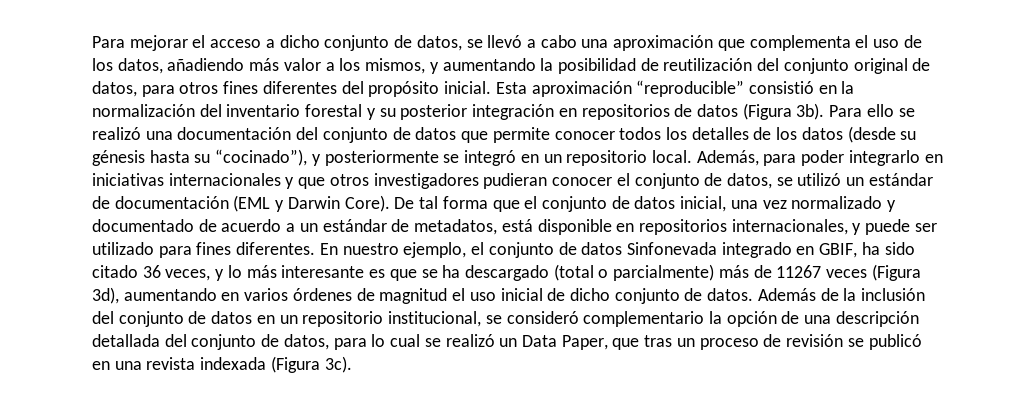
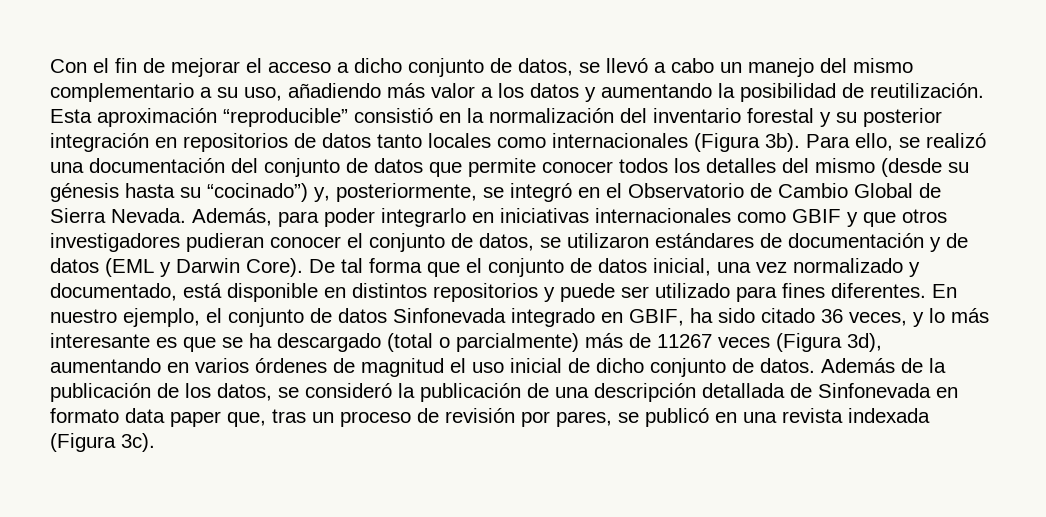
- Para mejorar el acceso a dicho conjunto de datos, se llevó a cabo una aproximación que complementa el uso de los datos, añadiendo más valor a los mismos, y aumentando la posibilidad de reutilización del conjunto original de datos, para otros fines diferentes del propósito inicial.
+ Con el fin de mejorar el acceso a dicho conjunto de datos, se llevó a cabo un manejo del mismo complementario a su uso, añadiendo más valor a los datos y aumentando la posibilidad de reutilización.
- Esta aproximación “reproducible” consistió en la normalización del inventario forestal y su posterior integración en repositorios de datos (Figura 3b).
+ Esta aproximación “reproducible” consistió en la normalización del inventario forestal y su posterior integración en repositorios de datos tanto locales como internacionales (Figura 3b).
- Para ello se realizó una documentación del conjunto de datos que permite conocer todos los detalles de los datos (desde su génesis hasta su “cocinado”), y posteriormente se integró en un repositorio local.
+ Para ello, se realizó una documentación del conjunto de datos que permite conocer todos los detalles del mismo (desde su génesis hasta su “cocinado”) y, posteriormente, se integró en el Observatorio de Cambio Global de Sierra Nevada.
- Además, para poder integrarlo en iniciativas internacionales y que otros investigadores pudieran conocer el conjunto de datos, se utilizó un estándar de documentación (EML y Darwin Core).
+ Además, para poder integrarlo en iniciativas internacionales como GBIF y que otros investigadores pudieran conocer el conjunto de datos, se utilizaron estándares de documentación y de datos (EML y Darwin Core).
- De tal forma que el conjunto de datos inicial, una vez normalizado y documentado de acuerdo a un estándar de metadatos, está disponible en repositorios internacionales, y puede ser utilizado para fines diferentes.
+ De tal forma que el conjunto de datos inicial, una vez normalizado y documentado, está disponible en distintos repositorios y puede ser utilizado para fines diferentes.
- Además de la inclusión del conjunto de datos en un repositorio institucional, se consideró complementario la opción de una descripción detallada del conjunto de datos, para lo cual se realizó un Data Paper, que tras un proceso de revisión se publicó en una revista indexada (Figura 3c).
+ Además de la publicación de los datos, se consideró la publicación de una descripción detallada de Sinfonevada en formato data paper que, tras un proceso de revisión por pares, se publicó en una revista indexada (Figura 3c).

